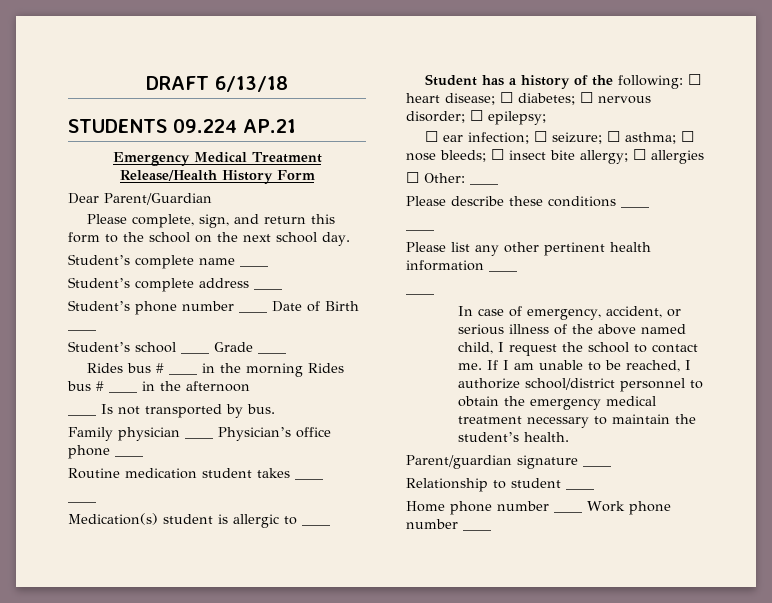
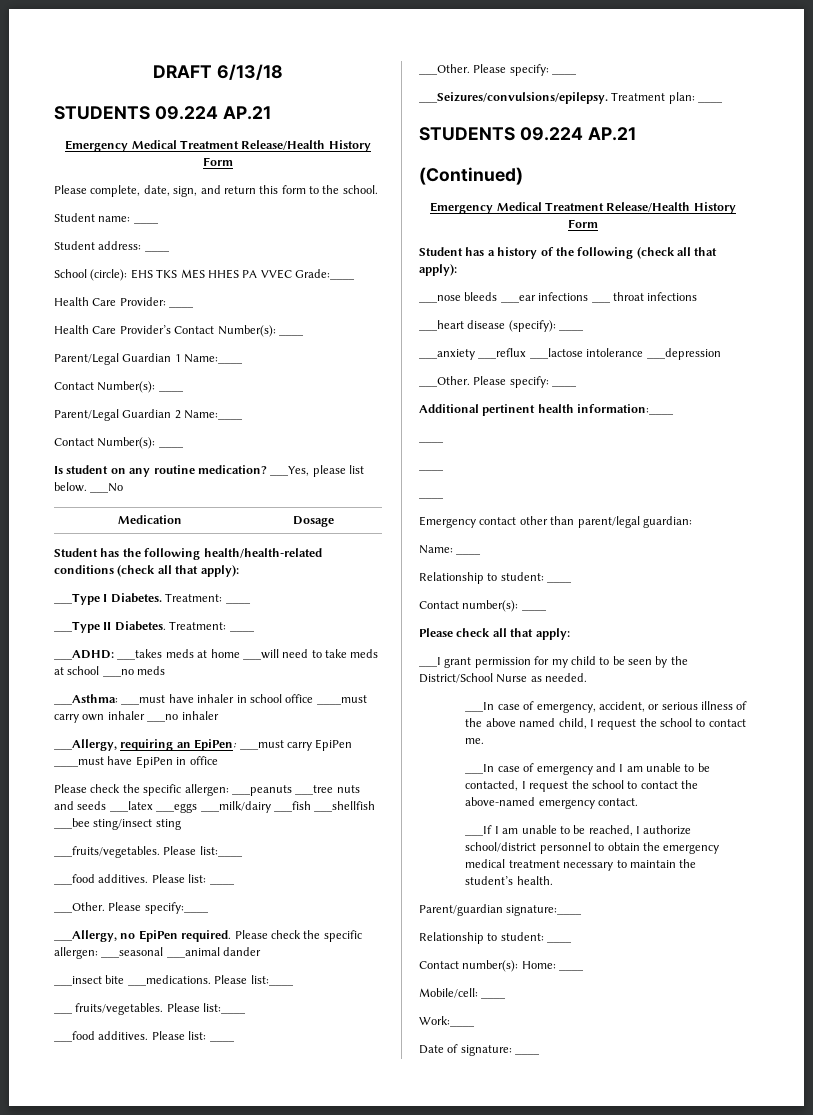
- Dear Parent/Guardian
- Please complete, sign, and return this form to the school on the next school day.
- Student’s complete name ____
- Student’s complete address ____
- Student’s phone number ____ Date of Birth ____
- Student’s school ____ Grade ____
- Rides bus # ____ in the morning Rides bus # ____ in the afternoon
- ____ Is not transported by bus.
- Family physician ____ Physician’s office phone ____
- Routine medication student takes ____
- ____
- Medication(s) student is allergic to ____
+ Please complete, date, sign, and return this form to the school.
+ Student name: ____
+ Student address: ____
+ School (circle): EHS TKS MES HHES PA VVEC Grade:____
+ Health Care Provider: ____
+ Health Care Provider’s Contact Number(s): ____
+ Parent/Legal Guardian 1 Name:____
+ Contact Number(s): ____
+ Parent/Legal Guardian 2 Name:____
+ Contact Number(s): ____
+ Is student on any routine medication? ___Yes, please list below. ___No
+ Medication | Dosage
+ Student has the following health/health-related conditions (check all that apply):
+ ___Type I Diabetes. Treatment: ____
+ ___Type II Diabetes. Treatment: ____
+ ___ADHD: ___takes meds at home ___will need to take meds at school ___no meds
+ ___Asthma: ___must have inhaler in school office ____must carry own inhaler ___no inhaler
+ ___Allergy, requiring an EpiPen: ___must carry EpiPen ____must have EpiPen in office
+ Please check the specific allergen: ___peanuts ___tree nuts and seeds ___latex ___eggs ___milk/dairy ___fish ___shellfish ___bee sting/insect sting
+ ___fruits/vegetables. Please list:____
+ ___food additives. Please list: ____
+ ___Other. Please specify:____
+ ___Allergy, no EpiPen required. Please check the specific allergen: ___seasonal ___animal dander
+ ___insect bite ___medications. Please list:____
+ ___ fruits/vegetables. Please list:____
+ ___food additives. Please list: ____
+ ___Other. Please specify: ____
+ ___Seizures/convulsions/epilepsy. Treatment plan: ____
+ STUDENTS 09.224 AP.21
+ (Continued)
+ Emergency Medical Treatment Release/Health History Form
- Student has a history of the following: ☐ heart disease; ☐ diabetes; ☐ nervous disorder; ☐ epilepsy;
- ☐ ear infection; ☐ seizure; ☐ asthma; ☐ nose bleeds; ☐ insect bite allergy; ☐ allergies
- ☐ Other: ____
- Please describe these conditions ____
+ Student has a history of the following (check all that apply):
+ ___nose bleeds ___ear infections ___ throat infections
+ ___heart disease (specify): ____
+ ___anxiety ___reflux ___lactose intolerance ___depression
+ ___Other. Please specify: ____
+ Additional pertinent health information:____
  ____
- Please list any other pertinent health information ____
  ____
- In case of emergency, accident, or serious illness of the above named child, I request the school to contact me. If I am unable to be reached, I authorize school/district personnel to obtain the emergency medical treatment necessary to maintain the student’s health.
+ ____
+ Emergency contact other than parent/legal guardian:
+ Name: ____
+ Relationship to student: ____
+ Contact number(s): ____
+ Please check all that apply:
+ ___I grant permission for my child to be seen by the District/School Nurse as needed.
+ ___In case of emergency, accident, or serious illness of the above named child, I request the school to contact me.
+ ___In case of emergency and I am unable to be contacted, I request the school to contact the above-named emergency contact.
+ ___If I am unable to be reached, I authorize school/district personnel to obtain the emergency medical treatment necessary to maintain the student’s health.
- Parent/guardian signature ____
- Relationship to student ____
- Home phone number ____ Work phone number ____
+ Parent/guardian signature:____
+ Relationship to student: ____
+ Contact number(s): Home: ____
+ Mobile/cell: ____
+ Work:____
+ Date of signature: ____

